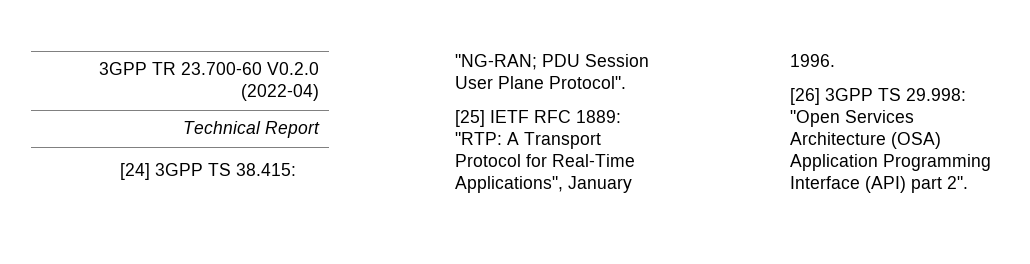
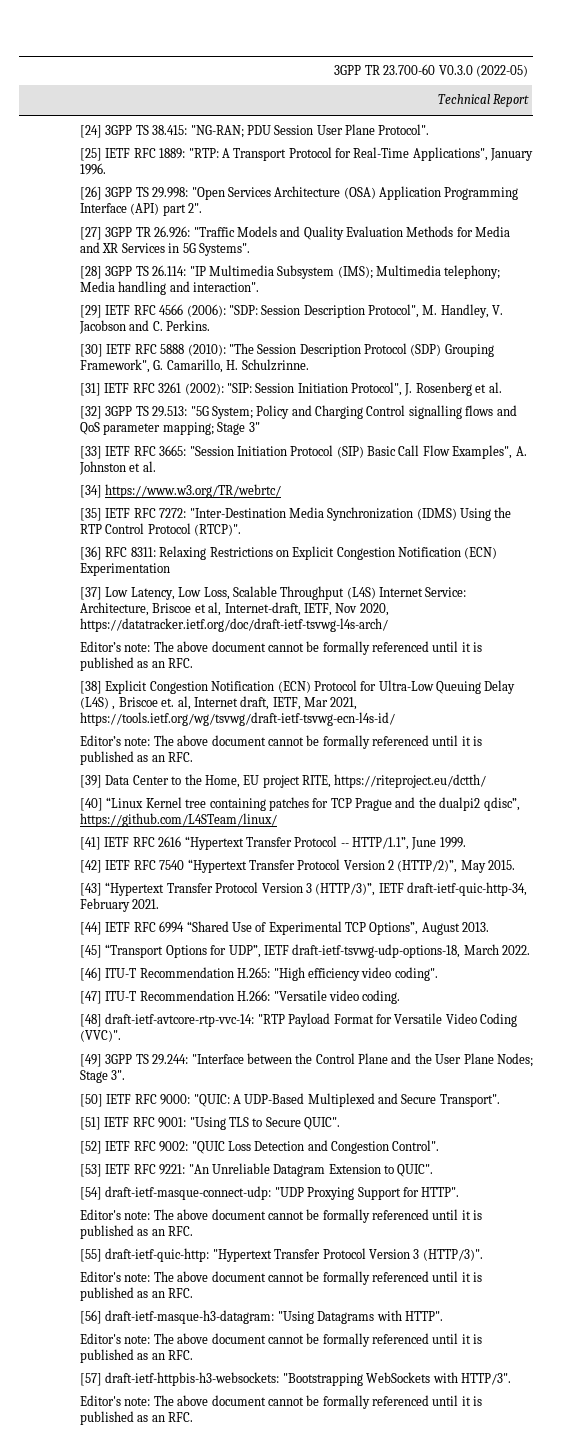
- 3GPP TR 23.700-60 V0.2.0 (2022-04)
+ 3GPP TR 23.700-60 V0.3.0 (2022-05)
+ [27] 3GPP TR 26.926: "Traffic Models and Quality Evaluation Methods for Media and XR Services in 5G Systems".
+ [28] 3GPP TS 26.114: "IP Multimedia Subsystem (IMS); Multimedia telephony; Media handling and interaction".
+ [29] IETF RFC 4566 (2006): "SDP: Session Description Protocol", M. Handley, V. Jacobson and C. Perkins.
+ [30] IETF RFC 5888 (2010): "The Session Description Protocol (SDP) Grouping Framework", G. Camarillo, H. Schulzrinne.
+ [31] IETF RFC 3261 (2002): "SIP: Session Initiation Protocol", J. Rosenberg et al.
+ [32] 3GPP TS 29.513: "5G System; Policy and Charging Control signalling flows and QoS parameter mapping; Stage 3"
+ [33] IETF RFC 3665: "Session Initiation Protocol (SIP) Basic Call Flow Examples", A. Johnston et al.
+ [34] https://www.w3.org/TR/webrtc/
+ [35] IETF RFC 7272: "Inter-Destination Media Synchronization (IDMS) Using the RTP Control Protocol (RTCP)".
+ [36] RFC 8311: Relaxing Restrictions on Explicit Congestion Notification (ECN) Experimentation
+ [37] Low Latency, Low Loss, Scalable Throughput (L4S) Internet Service: Architecture, Briscoe et al, Internet-draft, IETF, Nov 2020, https://datatracker.ietf.org/doc/draft-ietf-tsvwg-l4s-arch/
+ Editor’s note: The above document cannot be formally referenced until it is published as an RFC.
+ [38] Explicit Congestion Notification (ECN) Protocol for Ultra-Low Queuing Delay (L4S) , Briscoe et. al, Internet draft, IETF, Mar 2021, https://tools.ietf.org/wg/tsvwg/draft-ietf-tsvwg-ecn-l4s-id/
+ Editor’s note: The above document cannot be formally referenced until it is published as an RFC.
+ [39] Data Center to the Home, EU project RITE, https://riteproject.eu/dctth/
+ [40] “Linux Kernel tree containing patches for TCP Prague and the dualpi2 qdisc”, https://github.com/L4STeam/linux/
+ [41] IETF RFC 2616 “Hypertext Transfer Protocol -- HTTP/1.1”, June 1999.
+ [42] IETF RFC 7540 “Hypertext Transfer Protocol Version 2 (HTTP/2)”, May 2015.
+ [43] “Hypertext Transfer Protocol Version 3 (HTTP/3)”, IETF draft-ietf-quic-http-34, February 2021.
+ [44] IETF RFC 6994 “Shared Use of Experimental TCP Options”, August 2013.
+ [45] “Transport Options for UDP”, IETF draft-ietf-tsvwg-udp-options-18, March 2022.
+ [46] ITU-T Recommendation H.265: "High efficiency video coding".
+ [47] ITU-T Recommendation H.266: "Versatile video coding.
+ [48] draft-ietf-avtcore-rtp-vvc-14: "RTP Payload Format for Versatile Video Coding (VVC)".
+ [49] 3GPP TS 29.244: "Interface between the Control Plane and the User Plane Nodes; Stage 3".
+ [50] IETF RFC 9000: "QUIC: A UDP-Based Multiplexed and Secure Transport".
+ [51] IETF RFC 9001: "Using TLS to Secure QUIC".
+ [52] IETF RFC 9002: "QUIC Loss Detection and Congestion Control".
+ [53] IETF RFC 9221: "An Unreliable Datagram Extension to QUIC".
+ [54] draft-ietf-masque-connect-udp: "UDP Proxying Support for HTTP".
+ Editor's note: The above document cannot be formally referenced until it is published as an RFC.
+ [55] draft-ietf-quic-http: "Hypertext Transfer Protocol Version 3 (HTTP/3)".
+ Editor's note: The above document cannot be formally referenced until it is published as an RFC.
+ [56] draft-ietf-masque-h3-datagram: "Using Datagrams with HTTP".
+ Editor's note: The above document cannot be formally referenced until it is published as an RFC.
+ [57] draft-ietf-httpbis-h3-websockets: "Bootstrapping WebSockets with HTTP/3".
+ Editor's note: The above document cannot be formally referenced until it is published as an RFC.

